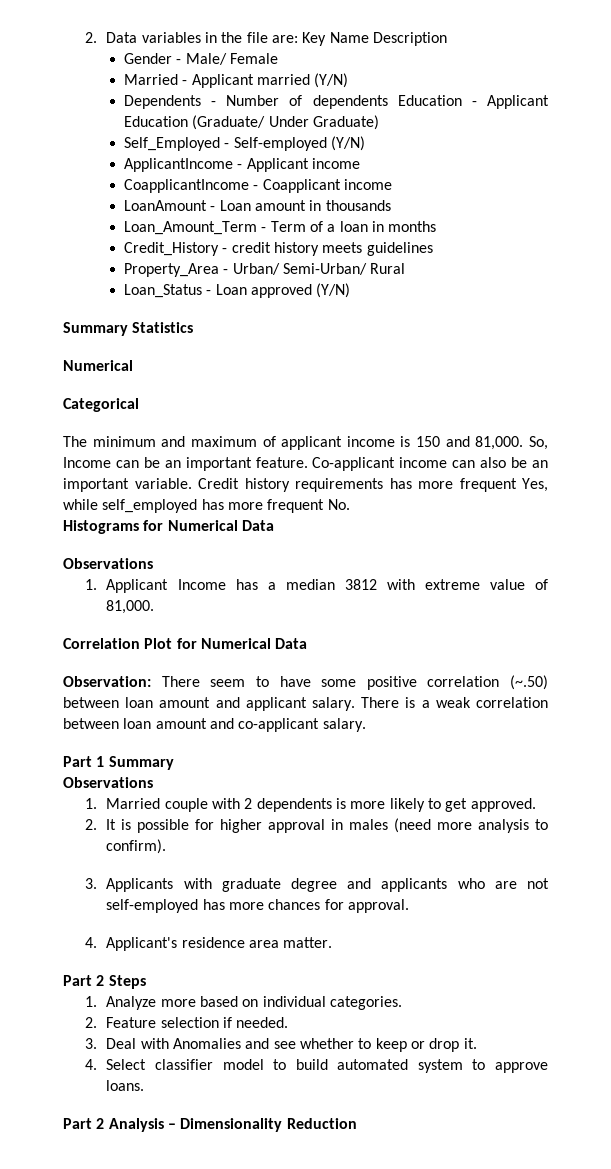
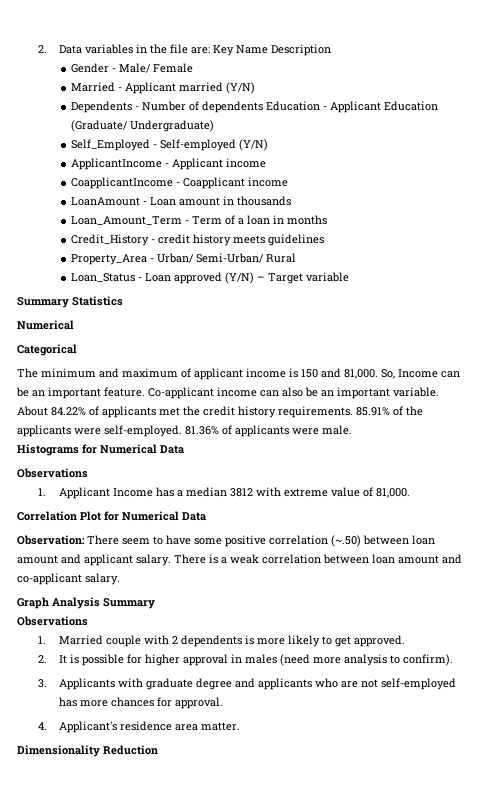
- Dependents - Number of dependents Education - Applicant Education (Graduate/ Under Graduate)
+ Dependents - Number of dependents Education - Applicant Education (Graduate/ Undergraduate)
- Loan_Status - Loan approved (Y/N)
+ Loan_Status - Loan approved (Y/N) – Target variable
- Credit history requirements has more frequent Yes, while self_employed has more frequent No.
+ About 84.22% of applicants met the credit history requirements. 85.91% of the applicants were self-employed. 81.36% of applicants were male.
- Part 1 Summary
+ Graph Analysis Summary
- Part 2 Steps
- 1. Analyze more based on individual categories.
- 2. Feature selection if needed.
- 3. Deal with Anomalies and see whether to keep or drop it.
- 4. Select classifier model to build automated system to approve loans.
- Part 2 Analysis – Dimensionality Reduction
+ Dimensionality Reduction

